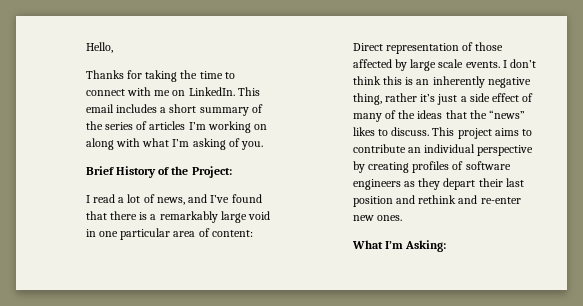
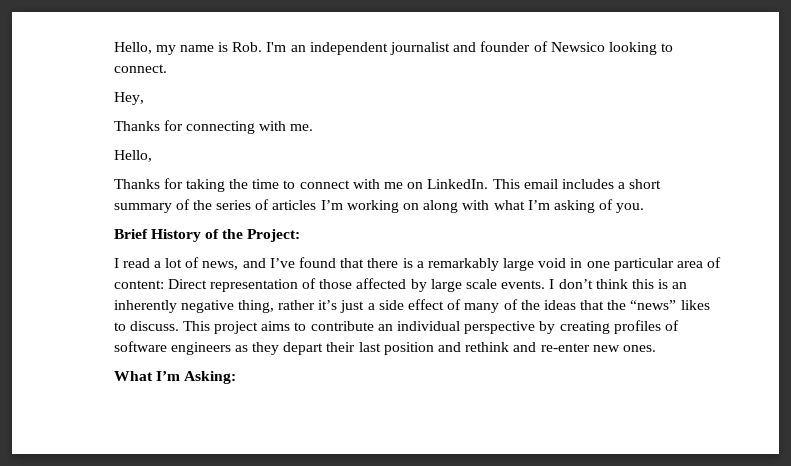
+ Hello, my name is Rob. I'm an independent journalist and founder of Newsico looking to connect.
+ Hey,
+ Thanks for connecting with me.

